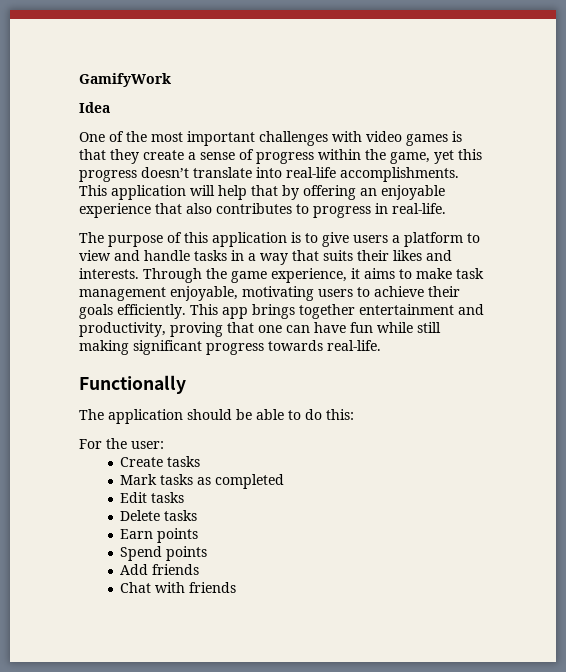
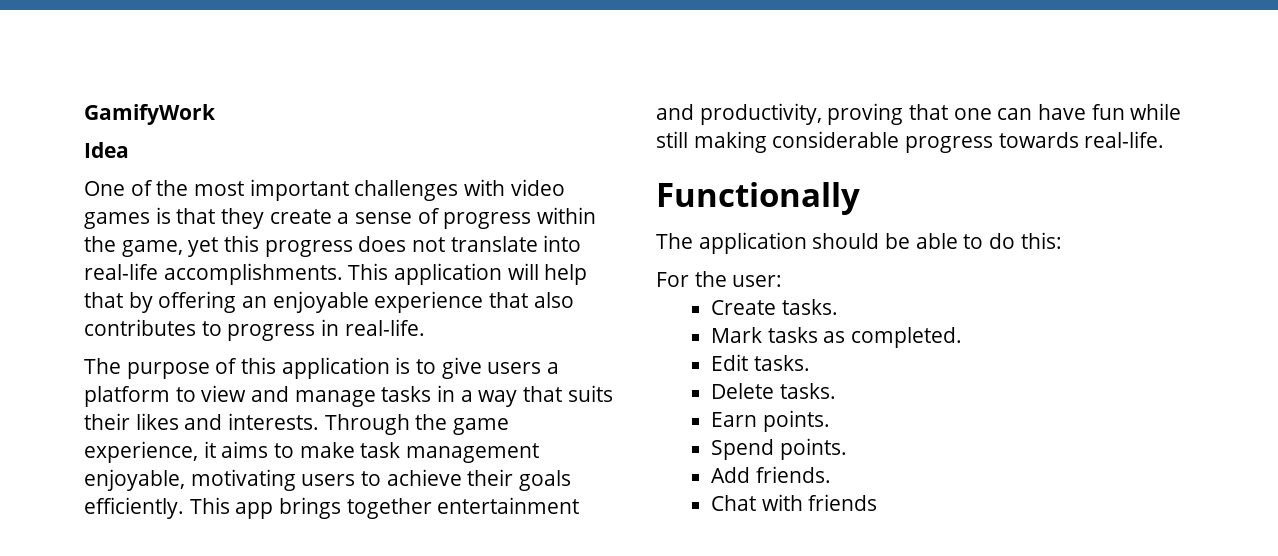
- One of the most important challenges with video games is that they create a sense of progress within the game, yet this progress doesn’t translate into real-life accomplishments.
+ One of the most important challenges with video games is that they create a sense of progress within the game, yet this progress does not translate into real-life accomplishments.
- The purpose of this application is to give users a platform to view and handle tasks in a way that suits their likes and interests.
+ The purpose of this application is to give users a platform to view and manage tasks in a way that suits their likes and interests.
- This app brings together entertainment and productivity, proving that one can have fun while still making significant progress towards real-life.
+ This app brings together entertainment and productivity, proving that one can have fun while still making considerable progress towards real-life.
- Create tasks
+ Create tasks.
- Mark tasks as completed
+ Mark tasks as completed.
- Edit tasks
+ Edit tasks.
- Delete tasks
+ Delete tasks.
- Earn points
+ Earn points.
- Spend points
+ Spend points.
- Add friends
+ Add friends.

